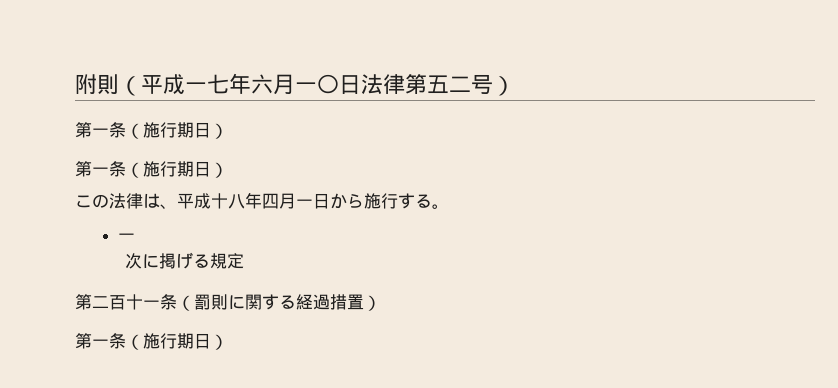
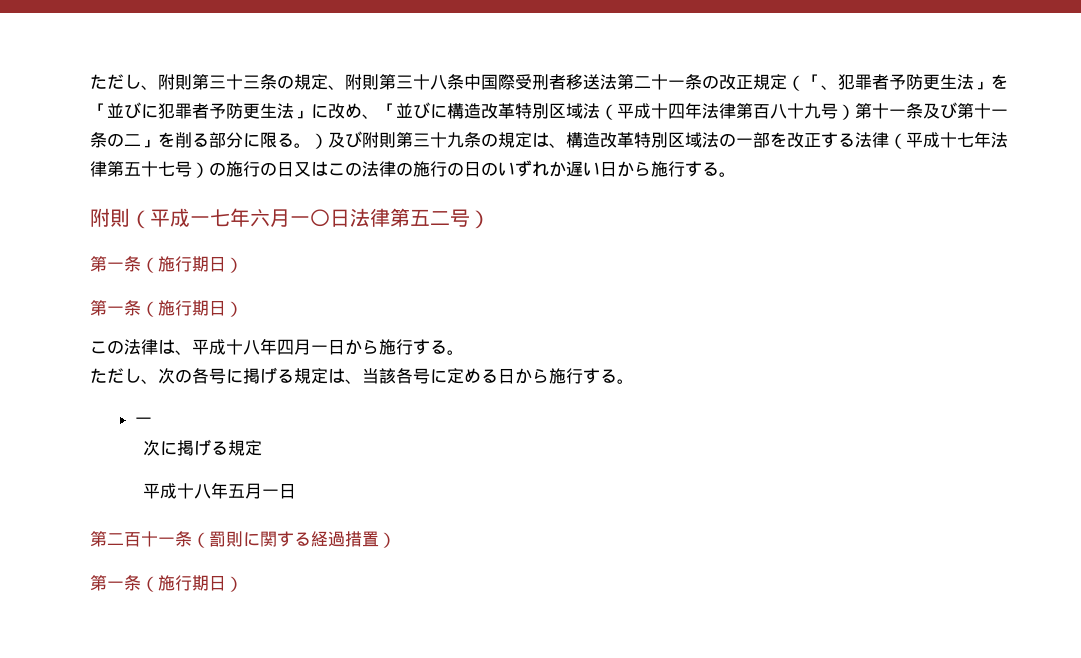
+ ただし、附則第三十三条の規定、附則第三十八条中国際受刑者移送法第二十一条の改正規定（「、犯罪者予防更生法」を「並びに犯罪者予防更生法」に改め、「並びに構造改革特別区域法（平成十四年法律第百八十九号）第十一条及び第十一条の二」を削る部分に限る。）及び附則第三十九条の規定は、構造改革特別区域法の一部を改正する法律（平成十七年法律第五十七号）の施行の日又はこの法律の施行の日のいずれか遅い日から施行する。
+ ただし、次の各号に掲げる規定は、当該各号に定める日から施行する。
+ 平成十八年五月一日

